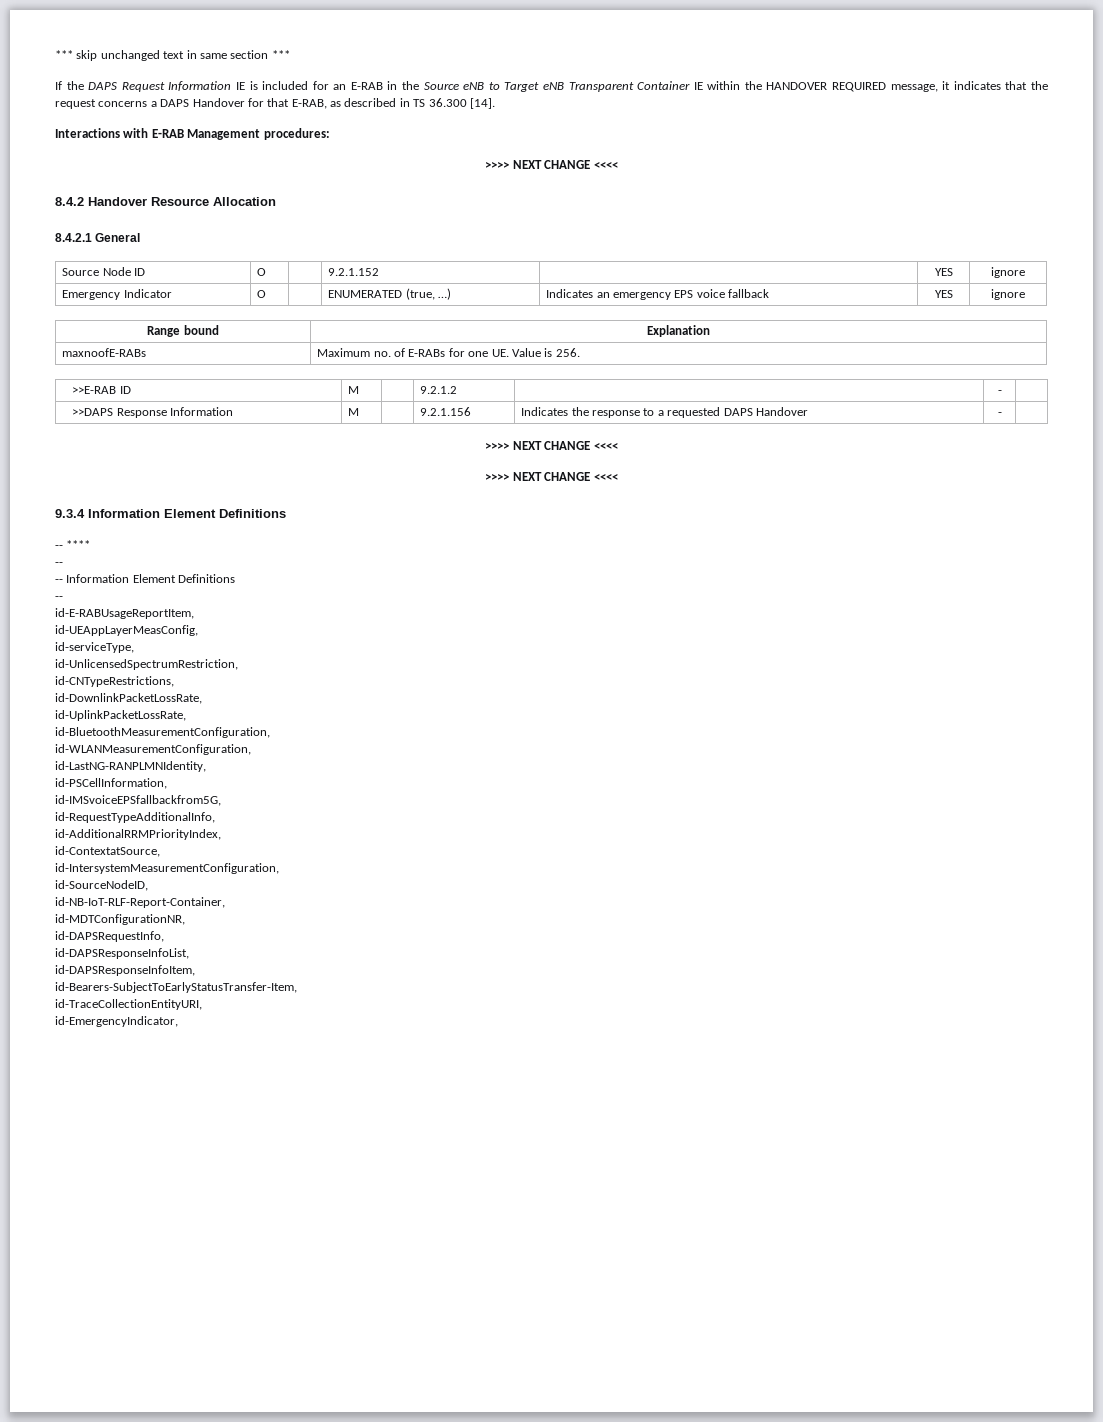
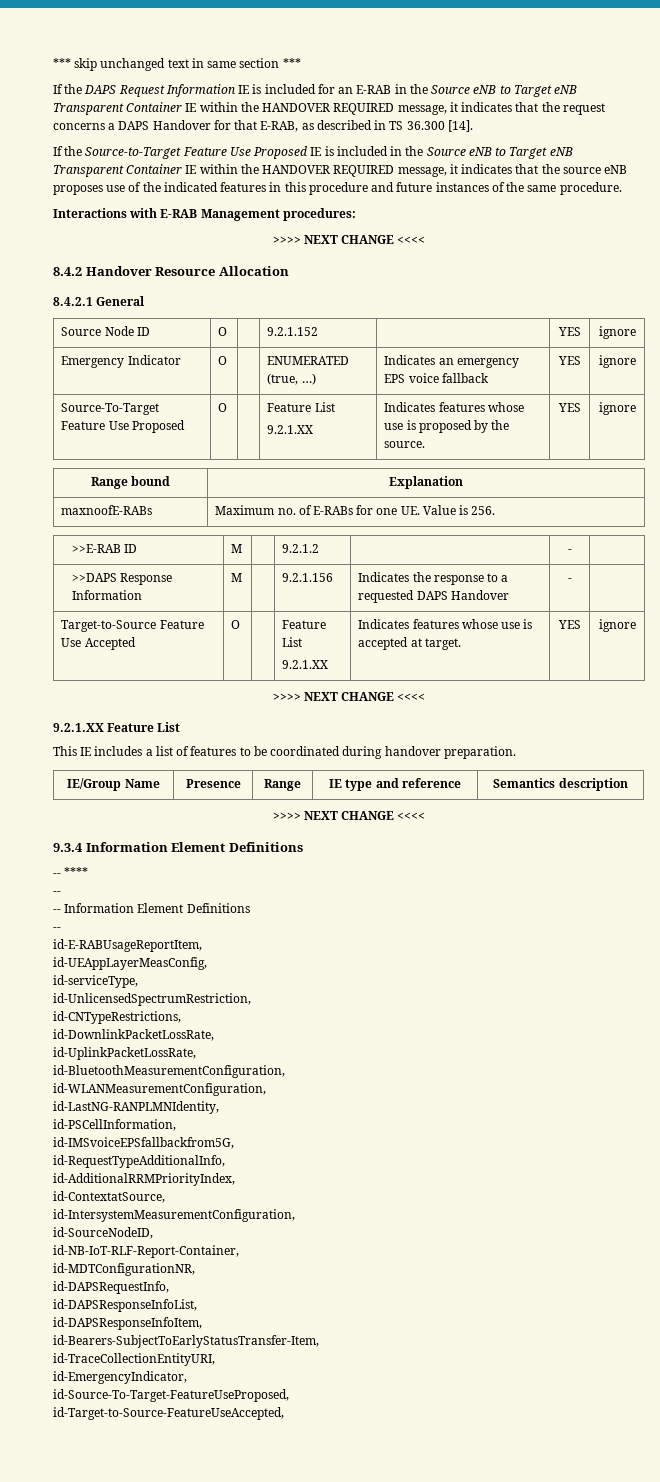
+ If the Source-to-Target Feature Use Proposed IE is included in the Source eNB to Target eNB Transparent Container IE within the HANDOVER REQUIRED message, it indicates that the source eNB proposes use of the indicated features in this procedure and future instances of the same procedure.
+ Source-To-Target Feature Use Proposed | O | | Feature List
+ 9.2.1.XX | Indicates features whose use is proposed by the source. | YES | ignore
  >>DAPS Response Information | M | | 9.2.1.156 | Indicates the response to a requested DAPS Handover | - |
+ Target-to-Source Feature Use Accepted | O | | Feature List
+ 9.2.1.XX | Indicates features whose use is accepted at target. | YES | ignore
  >>>> NEXT CHANGE <<<<
+ 9.2.1.XX Feature List
+ This IE includes a list of features to be coordinated during handover preparation.
+ IE/Group Name | Presence | Range | IE type and reference | Semantics description
+ id-Source-To-Target-FeatureUseProposed,
+ id-Target-to-Source-FeatureUseAccepted,

